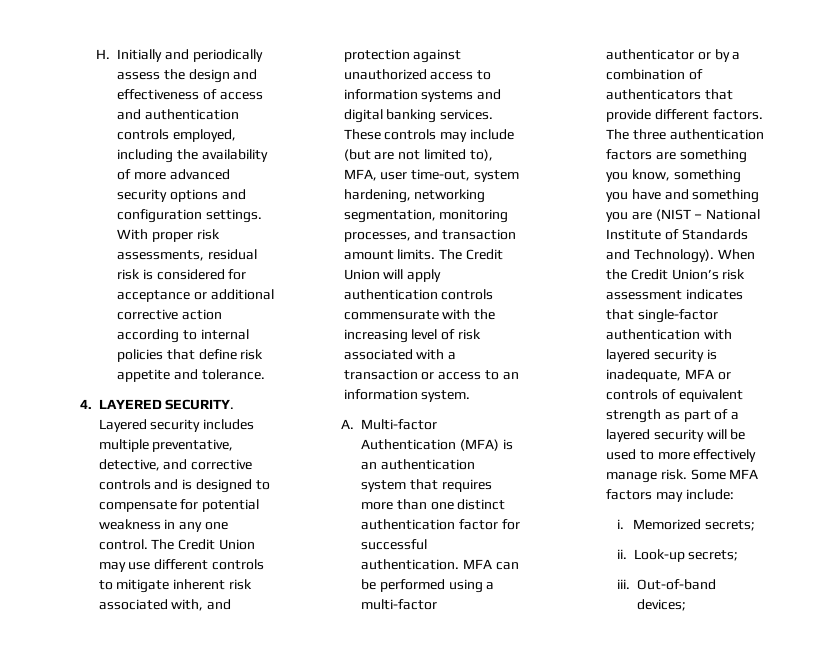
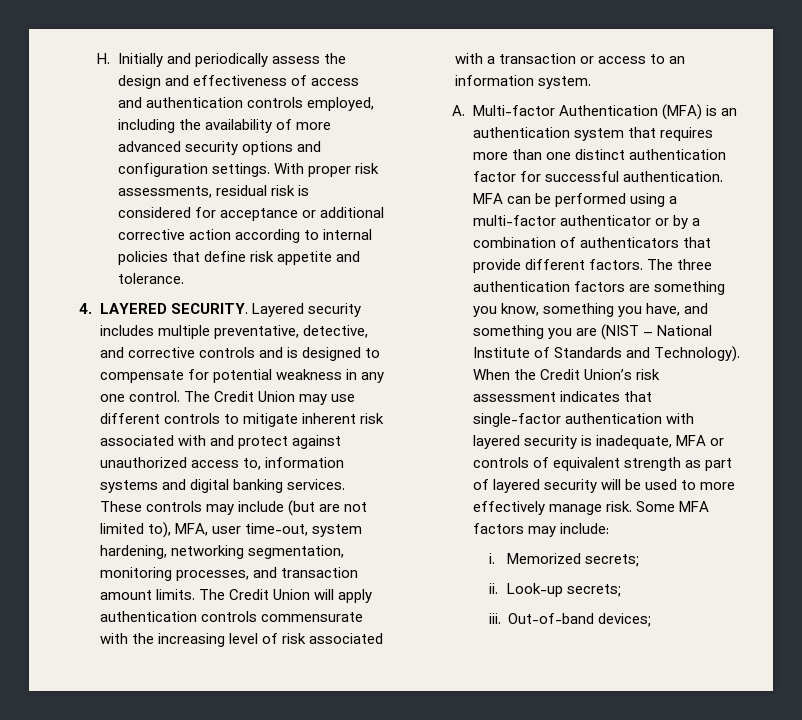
- The Credit Union may use different controls to mitigate inherent risk associated with, and protection against unauthorized access to information systems and digital banking services.
+ The Credit Union may use different controls to mitigate inherent risk associated with and protect against unauthorized access to, information systems and digital banking services.
- The three authentication factors are something you know, something you have and something you are (NIST – National Institute of Standards and Technology).
+ The three authentication factors are something you know, something you have, and something you are (NIST – National Institute of Standards and Technology).
- When the Credit Union’s risk assessment indicates that single-factor authentication with layered security is inadequate, MFA or controls of equivalent strength as part of a layered security will be used to more effectively manage risk.
+ When the Credit Union’s risk assessment indicates that single-factor authentication with layered security is inadequate, MFA or controls of equivalent strength as part of layered security will be used to more effectively manage risk.

